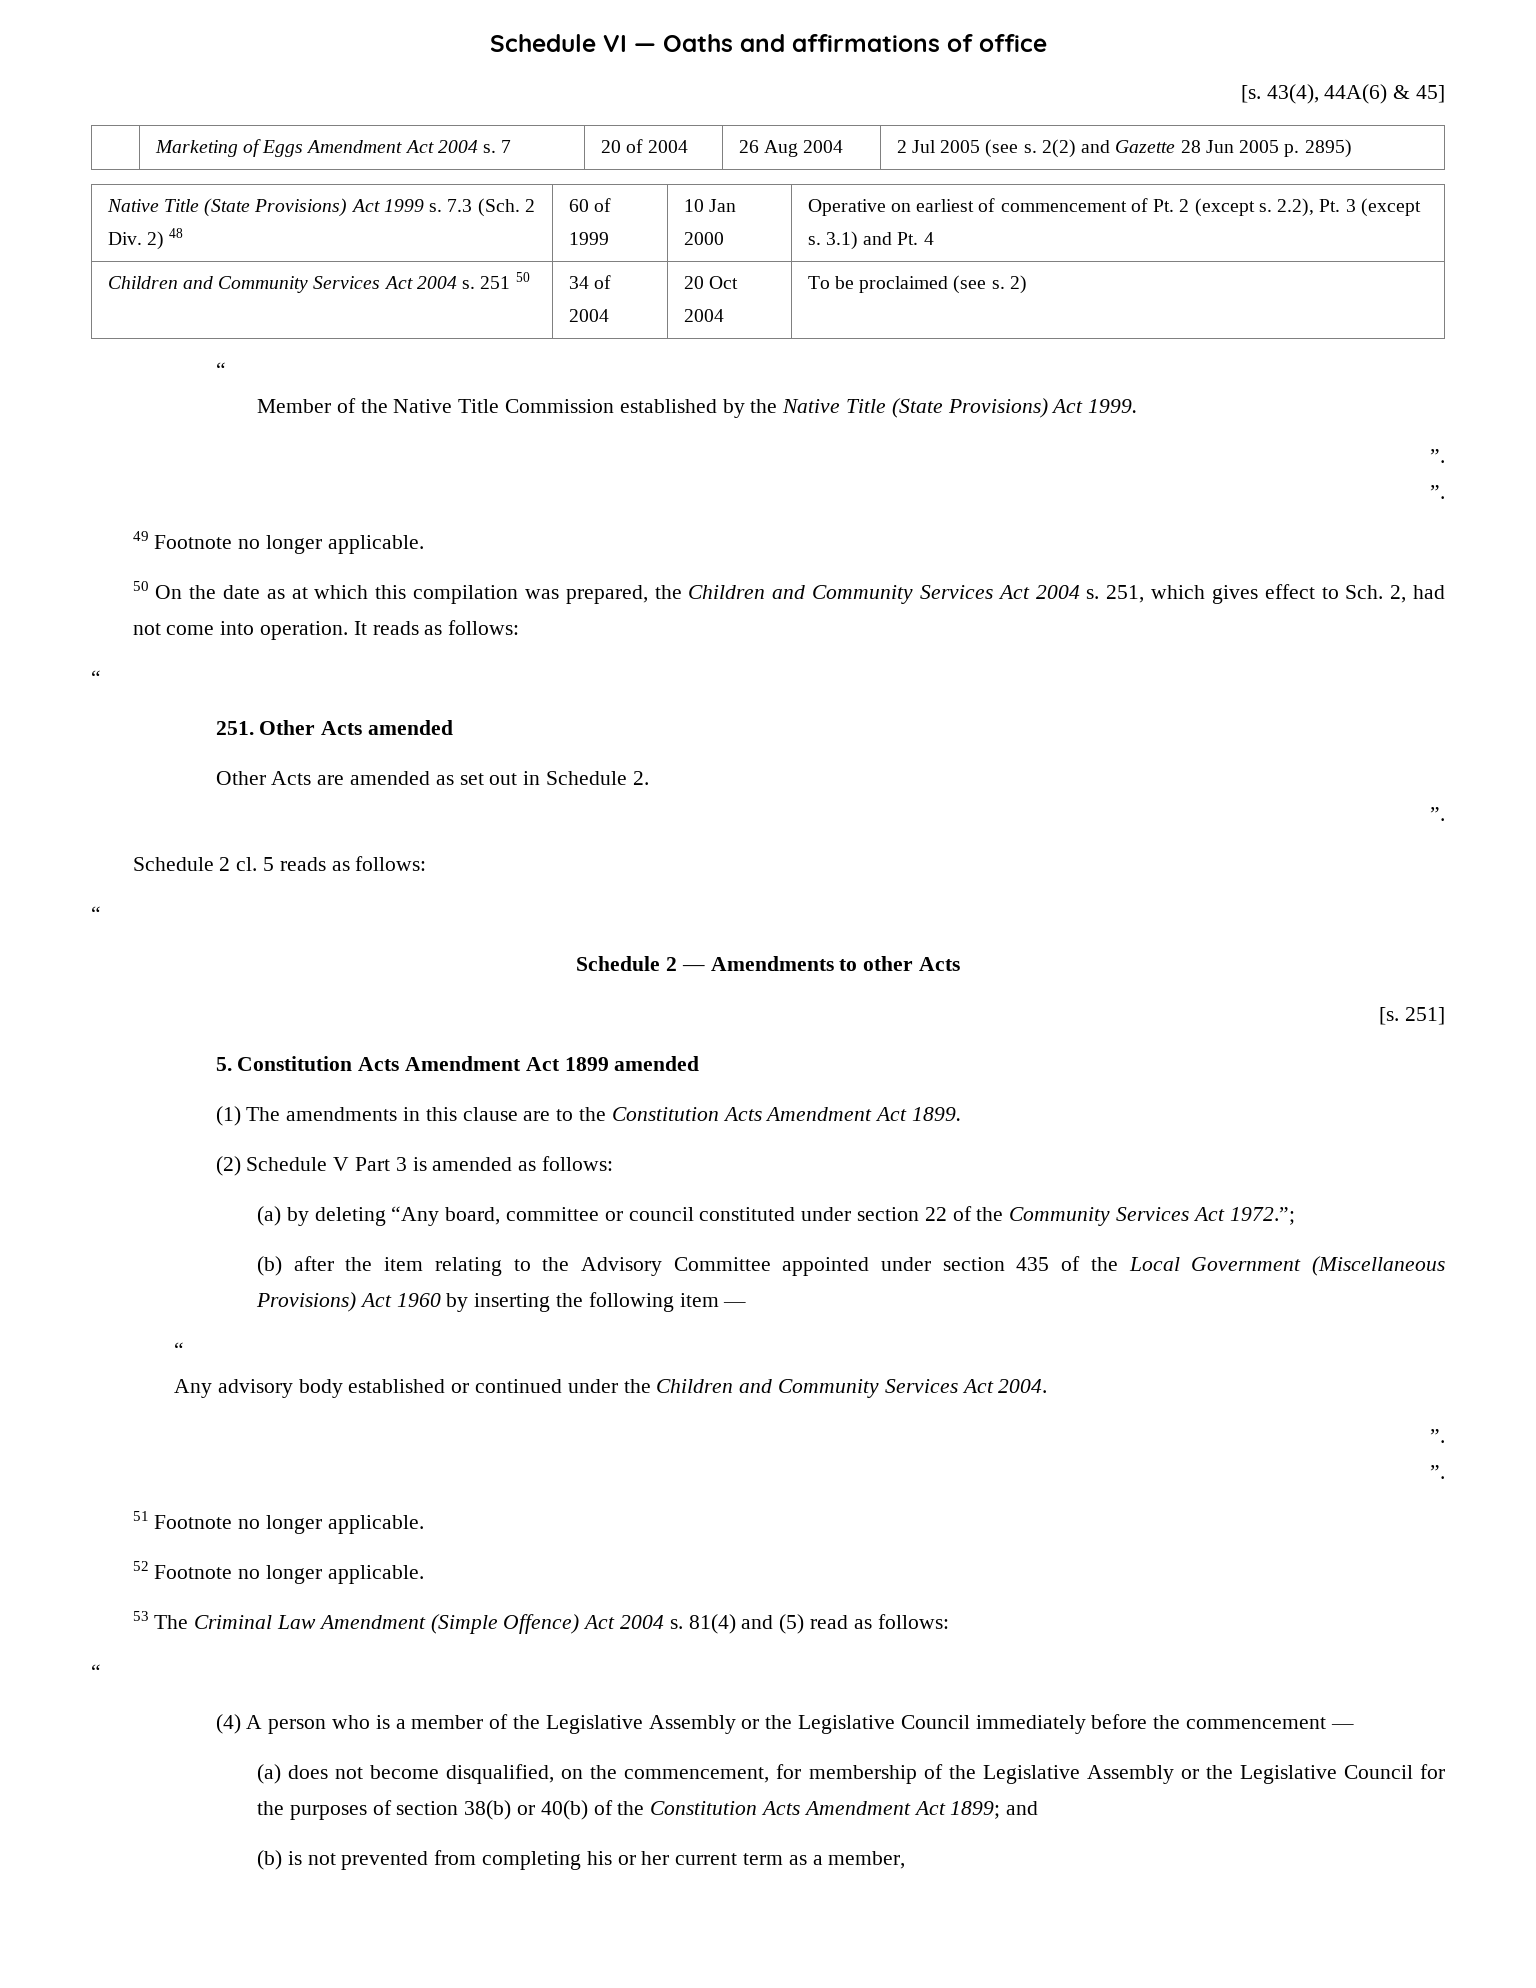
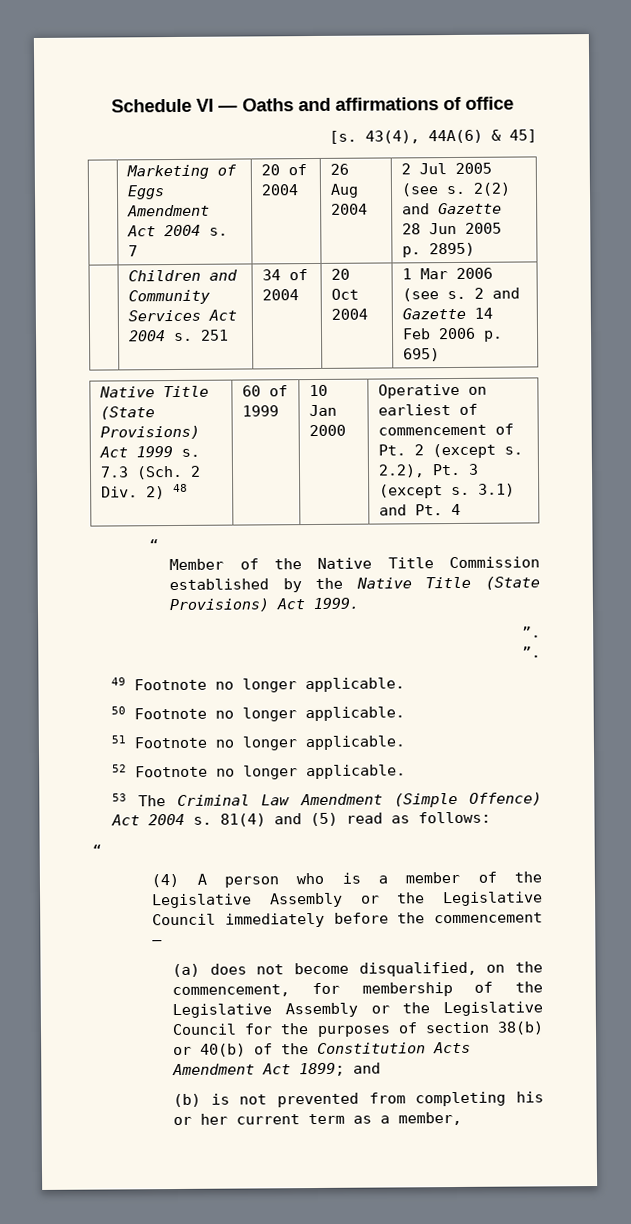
+ | Children and Community Services Act 2004 s. 251 | 34 of 2004 | 20 Oct 2004 | 1 Mar 2006 (see s. 2 and Gazette 14 Feb 2006 p. 695)
- Children and Community Services Act 2004 s. 251 50 | 34 of 2004 | 20 Oct 2004 | To be proclaimed (see s. 2)
- 50 On the date as at which this compilation was prepared, the Children and Community Services Act 2004 s. 251, which gives effect to Sch. 2, had not come into operation. It reads as follows:
- “
- 251. Other Acts amended
- Other Acts are amended as set out in Schedule 2.
- ”.
- Schedule 2 cl. 5 reads as follows:
- “
- Schedule 2 — Amendments to other Acts
- [s. 251]
- 5. Constitution Acts Amendment Act 1899 amended
- (1) The amendments in this clause are to the Constitution Acts Amendment Act 1899.
- (2) Schedule V Part 3 is amended as follows:
- (a) by deleting “Any board, committee or council constituted under section 22 of the Community Services Act 1972.”;
- (b) after the item relating to the Advisory Committee appointed under section 435 of the Local Government (Miscellaneous Provisions) Act 1960 by inserting the following item —
- “
- Any advisory body established or continued under the Children and Community Services Act 2004.
- ”.
- ”.
+ 50 Footnote no longer applicable.

